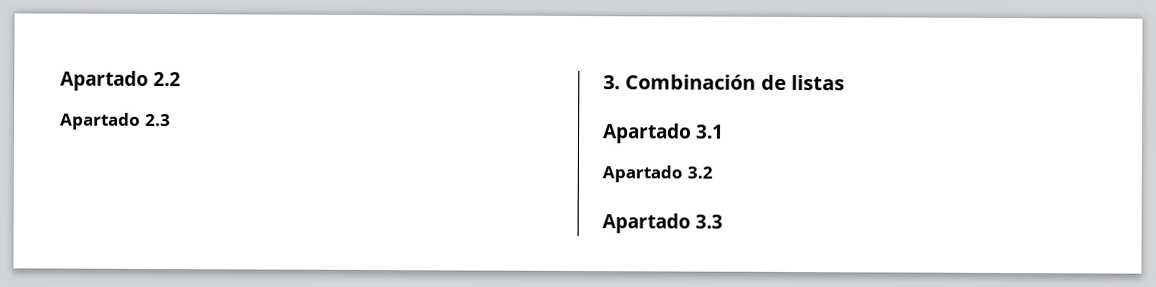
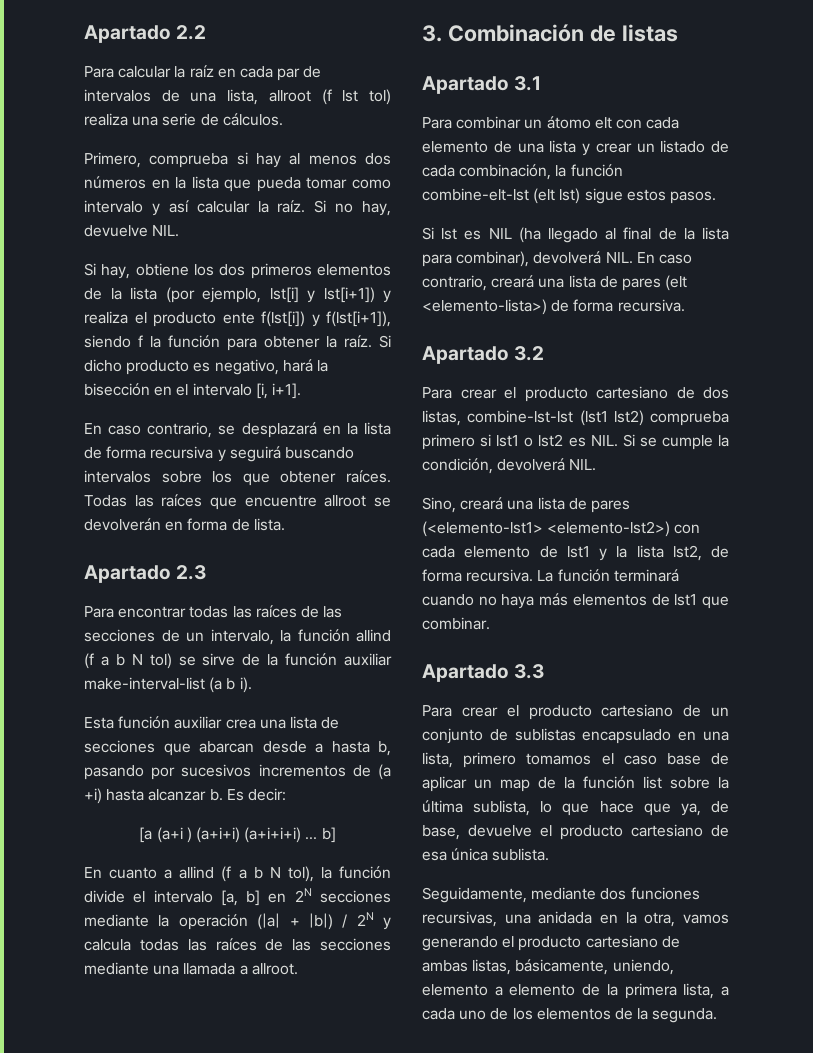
+ Para calcular la raíz en cada par de intervalos de una lista, allroot (f lst tol) realiza una serie de cálculos.
+ Primero, comprueba si hay al menos dos números en la lista que pueda tomar como intervalo y así calcular la raíz. Si no hay, devuelve NIL.
+ Si hay, obtiene los dos primeros elementos de la lista (por ejemplo, lst[i] y lst[i+1]) y realiza el producto ente f(lst[i]) y f(lst[i+1]), siendo f la función para obtener la raíz. Si dicho producto es negativo, hará la bisección en el intervalo [i, i+1].
+ En caso contrario, se desplazará en la lista de forma recursiva y seguirá buscando intervalos sobre los que obtener raíces. Todas las raíces que encuentre allroot se devolverán en forma de lista.
  Apartado 2.3
+ Para encontrar todas las raíces de las secciones de un intervalo, la función allind (f a b N tol) se sirve de la función auxiliar make-interval-list (a b i).
+ Esta función auxiliar crea una lista de secciones que abarcan desde a hasta b, pasando por sucesivos incrementos de (a +i) hasta alcanzar b. Es decir:
+ [a (a+i ) (a+i+i) (a+i+i+i) ... b]
+ En cuanto a allind (f a b N tol), la función divide el intervalo [a, b] en 2N secciones mediante la operación (|a| + |b|) / 2N y calcula todas las raíces de las secciones mediante una llamada a allroot.
+ Para combinar un átomo elt con cada elemento de una lista y crear un listado de cada combinación, la función combine-elt-lst (elt lst) sigue estos pasos.
+ Si lst es NIL (ha llegado al final de la lista para combinar), devolverá NIL. En caso contrario, creará una lista de pares (elt <elemento-lista>) de forma recursiva.
  Apartado 3.2
+ Para crear el producto cartesiano de dos listas, combine-lst-lst (lst1 lst2) comprueba primero si lst1 o lst2 es NIL. Si se cumple la condición, devolverá NIL.
+ Sino, creará una lista de pares (<elemento-lst1> <elemento-lst2>) con cada elemento de lst1 y la lista lst2, de forma recursiva. La función terminará cuando no haya más elementos de lst1 que combinar.
  Apartado 3.3
+ Para crear el producto cartesiano de un conjunto de sublistas encapsulado en una lista, primero tomamos el caso base de aplicar un map de la función list sobre la última sublista, lo que hace que ya, de base, devuelve el producto cartesiano de esa única sublista.
+ Seguidamente, mediante dos funciones recursivas, una anidada en la otra, vamos generando el producto cartesiano de ambas listas, básicamente, uniendo, elemento a elemento de la primera lista, a cada uno de los elementos de la segunda.

